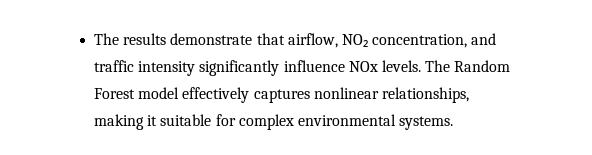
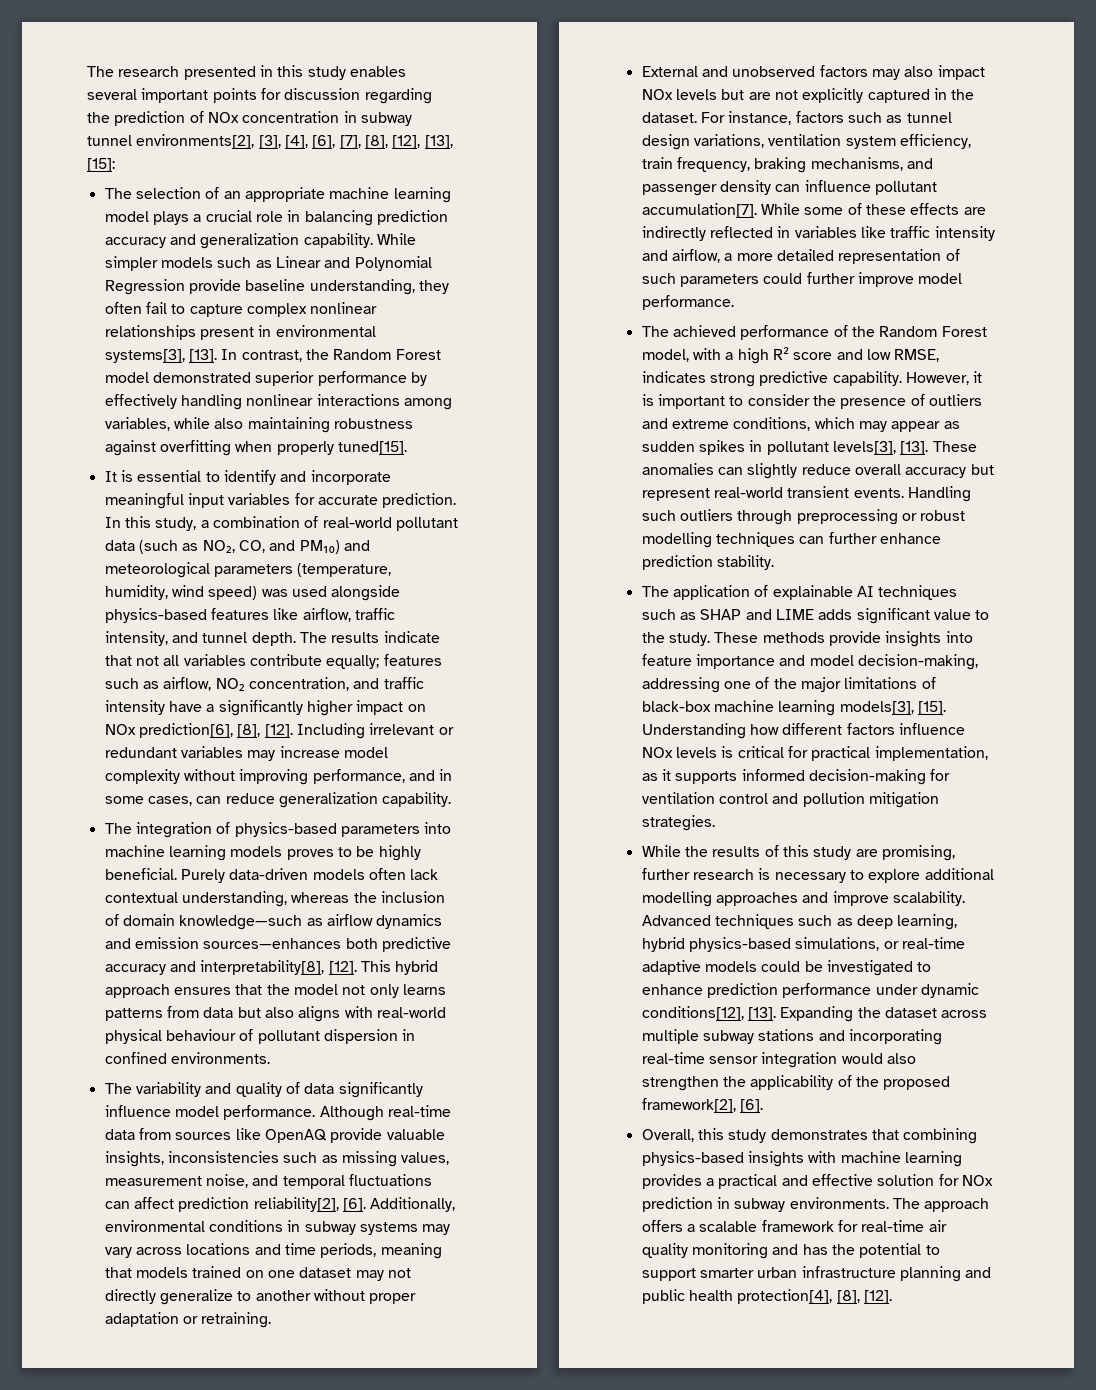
- The results demonstrate that airflow, NO₂ concentration, and traffic intensity significantly influence NOx levels. The Random Forest model effectively captures nonlinear relationships, making it suitable for complex environmental systems.
+ The research presented in this study enables several important points for discussion regarding the prediction of NOx concentration in subway tunnel environments[2], [3], [4], [6], [7], [8], [12], [13], [15]:
+ The selection of an appropriate machine learning model plays a crucial role in balancing prediction accuracy and generalization capability. While simpler models such as Linear and Polynomial Regression provide baseline understanding, they often fail to capture complex nonlinear relationships present in environmental systems[3], [13]. In contrast, the Random Forest model demonstrated superior performance by effectively handling nonlinear interactions among variables, while also maintaining robustness against overfitting when properly tuned[15].
+ It is essential to identify and incorporate meaningful input variables for accurate prediction. In this study, a combination of real-world pollutant data (such as NO₂, CO, and PM₁₀) and meteorological parameters (temperature, humidity, wind speed) was used alongside physics-based features like airflow, traffic intensity, and tunnel depth. The results indicate that not all variables contribute equally; features such as airflow, NO₂ concentration, and traffic intensity have a significantly higher impact on NOx prediction[6], [8], [12]. Including irrelevant or redundant variables may increase model complexity without improving performance, and in some cases, can reduce generalization capability.
+ The integration of physics-based parameters into machine learning models proves to be highly beneficial. Purely data-driven models often lack contextual understanding, whereas the inclusion of domain knowledge—such as airflow dynamics and emission sources—enhances both predictive accuracy and interpretability[8], [12]. This hybrid approach ensures that the model not only learns patterns from data but also aligns with real-world physical behaviour of pollutant dispersion in confined environments.
+ The variability and quality of data significantly influence model performance. Although real-time data from sources like OpenAQ provide valuable insights, inconsistencies such as missing values, measurement noise, and temporal fluctuations can affect prediction reliability[2], [6]. Additionally, environmental conditions in subway systems may vary across locations and time periods, meaning that models trained on one dataset may not directly generalize to another without proper adaptation or retraining.
+ External and unobserved factors may also impact NOx levels but are not explicitly captured in the dataset. For instance, factors such as tunnel design variations, ventilation system efficiency, train frequency, braking mechanisms, and passenger density can influence pollutant accumulation[7]. While some of these effects are indirectly reflected in variables like traffic intensity and airflow, a more detailed representation of such parameters could further improve model performance.
+ The achieved performance of the Random Forest model, with a high R² score and low RMSE, indicates strong predictive capability. However, it is important to consider the presence of outliers and extreme conditions, which may appear as sudden spikes in pollutant levels[3], [13]. These anomalies can slightly reduce overall accuracy but represent real-world transient events. Handling such outliers through preprocessing or robust modelling techniques can further enhance prediction stability.
+ The application of explainable AI techniques such as SHAP and LIME adds significant value to the study. These methods provide insights into feature importance and model decision-making, addressing one of the major limitations of black-box machine learning models[3], [15]. Understanding how different factors influence NOx levels is critical for practical implementation, as it supports informed decision-making for ventilation control and pollution mitigation strategies.
+ While the results of this study are promising, further research is necessary to explore additional modelling approaches and improve scalability. Advanced techniques such as deep learning, hybrid physics-based simulations, or real-time adaptive models could be investigated to enhance prediction performance under dynamic conditions[12], [13]. Expanding the dataset across multiple subway stations and incorporating real-time sensor integration would also strengthen the applicability of the proposed framework[2], [6].
+ Overall, this study demonstrates that combining physics-based insights with machine learning provides a practical and effective solution for NOx prediction in subway environments. The approach offers a scalable framework for real-time air quality monitoring and has the potential to support smarter urban infrastructure planning and public health protection[4], [8], [12].

